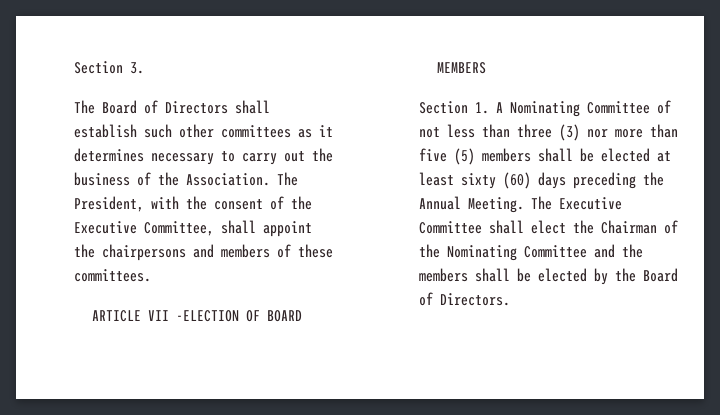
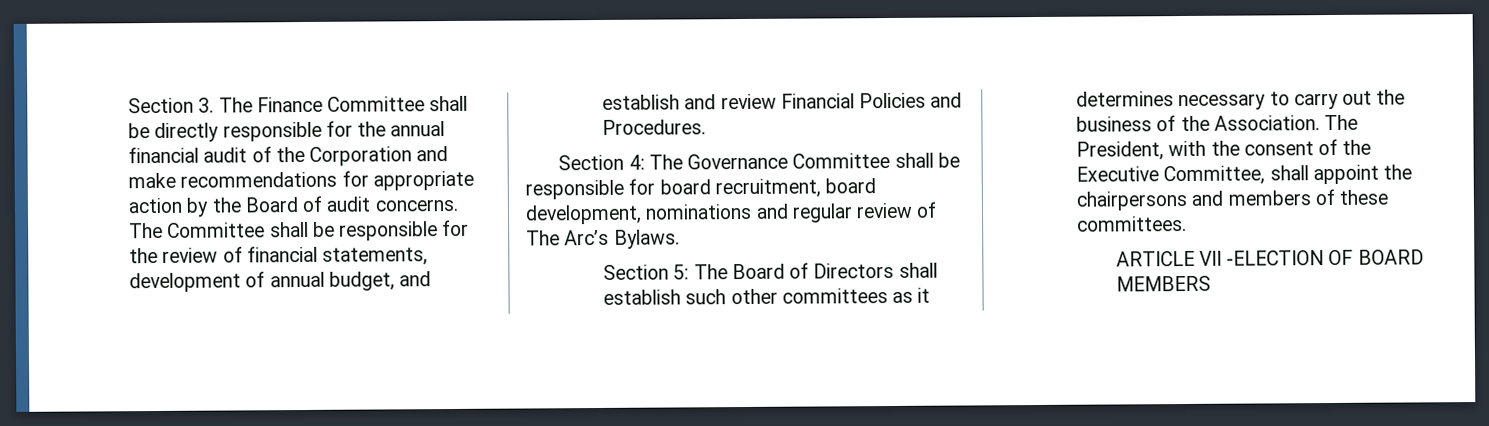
- Section 3.
- The Board of Directors shall establish such other committees as it determines necessary to carry out the business of the Association.
+ Section 3. The Finance Committee shall be directly responsible for the annual financial audit of the Corporation and make recommendations for appropriate action by the Board of audit concerns. The Committee shall be responsible for the review of financial statements, development of annual budget, and establish and review Financial Policies and Procedures.
+ Section 4: The Governance Committee shall be responsible for board recruitment, board development, nominations and regular review of The Arc’s Bylaws.
+ Section 5: The Board of Directors shall establish such other committees as it determines necessary to carry out the business of the Association.
- Section 1. A Nominating Committee of not less than three (3) nor more than five (5) members shall be elected at least sixty (60) days preceding the Annual Meeting. The Executive Committee shall elect the Chairman of the Nominating Committee and the members shall be elected by the Board of Directors.

